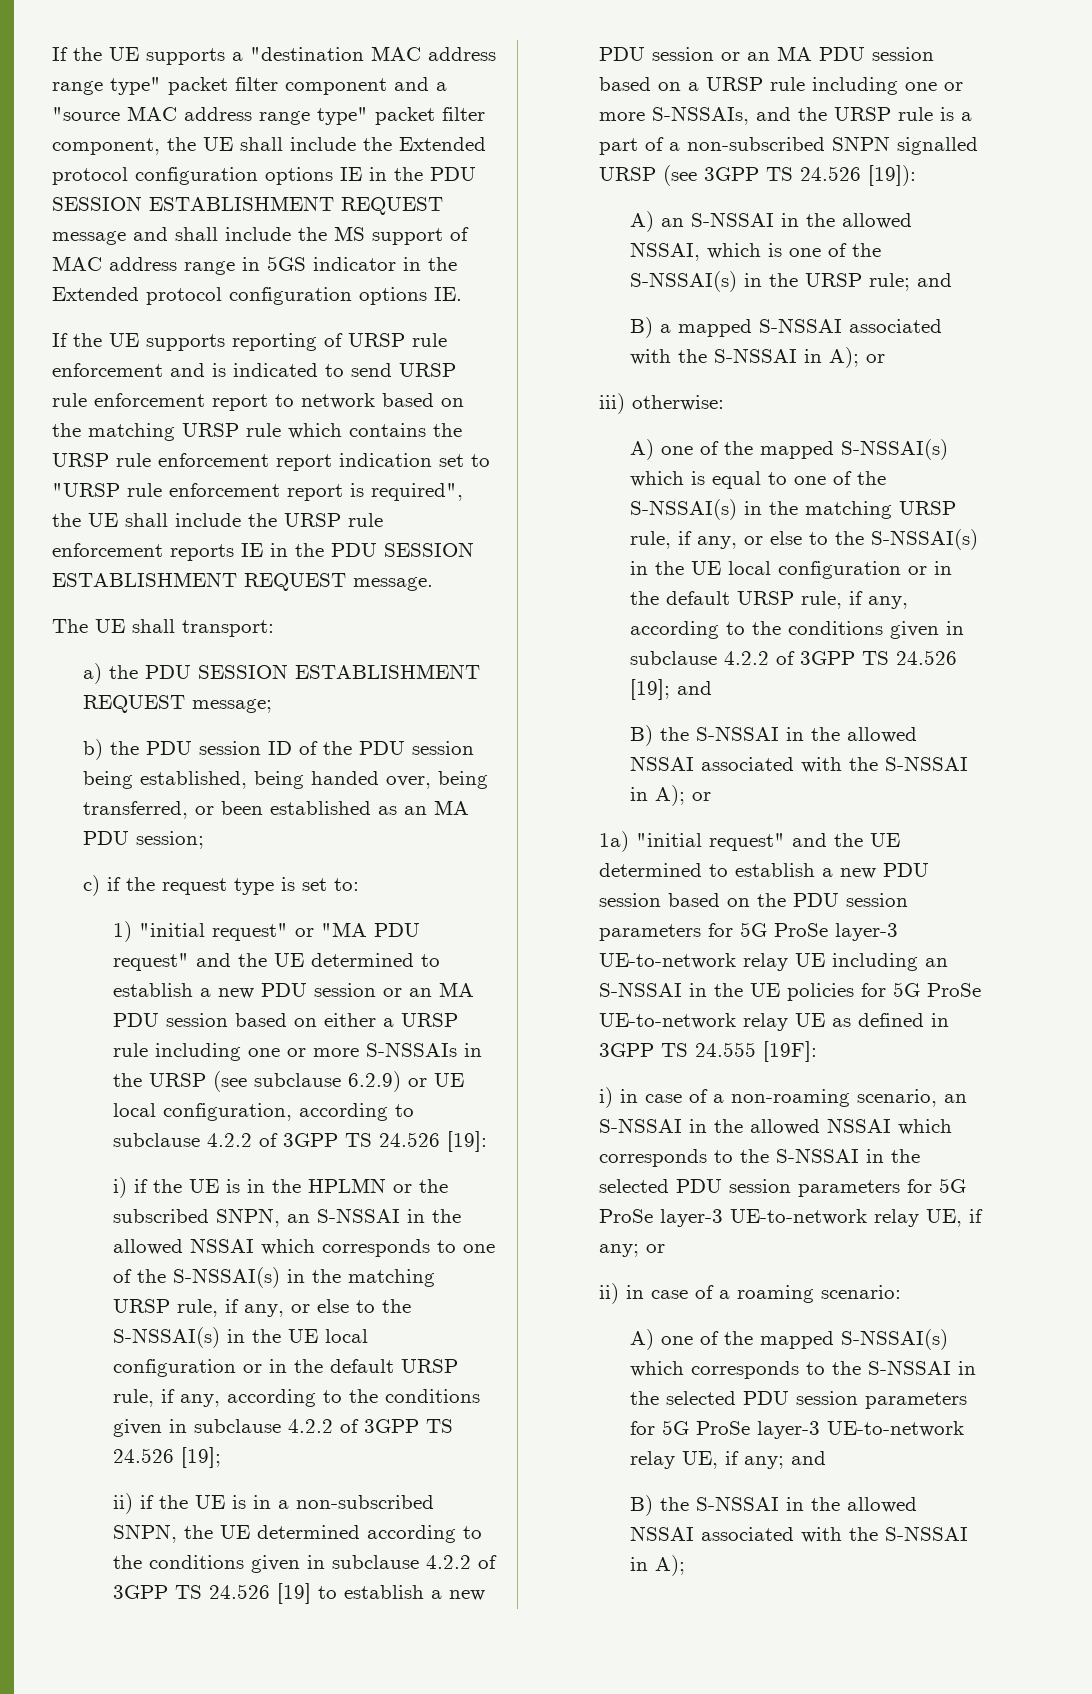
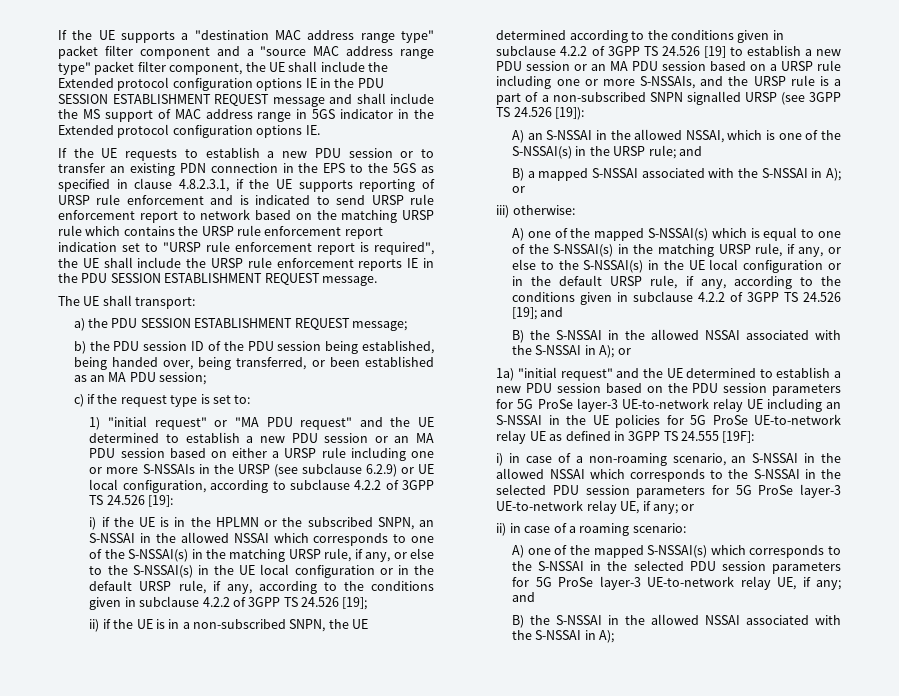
- If the UE supports reporting of URSP rule enforcement and is indicated to send URSP rule enforcement report to network based on the matching URSP rule which contains the URSP rule enforcement report indication set to "URSP rule enforcement report is required", the UE shall include the URSP rule enforcement reports IE in the PDU SESSION ESTABLISHMENT REQUEST message.
+ If the UE requests to establish a new PDU session or to transfer an existing PDN connection in the EPS to the 5GS as specified in clause 4.8.2.3.1, if the UE supports reporting of URSP rule enforcement and is indicated to send URSP rule enforcement report to network based on the matching URSP rule which contains the URSP rule enforcement report indication set to "URSP rule enforcement report is required", the UE shall include the URSP rule enforcement reports IE in the PDU SESSION ESTABLISHMENT REQUEST message.

